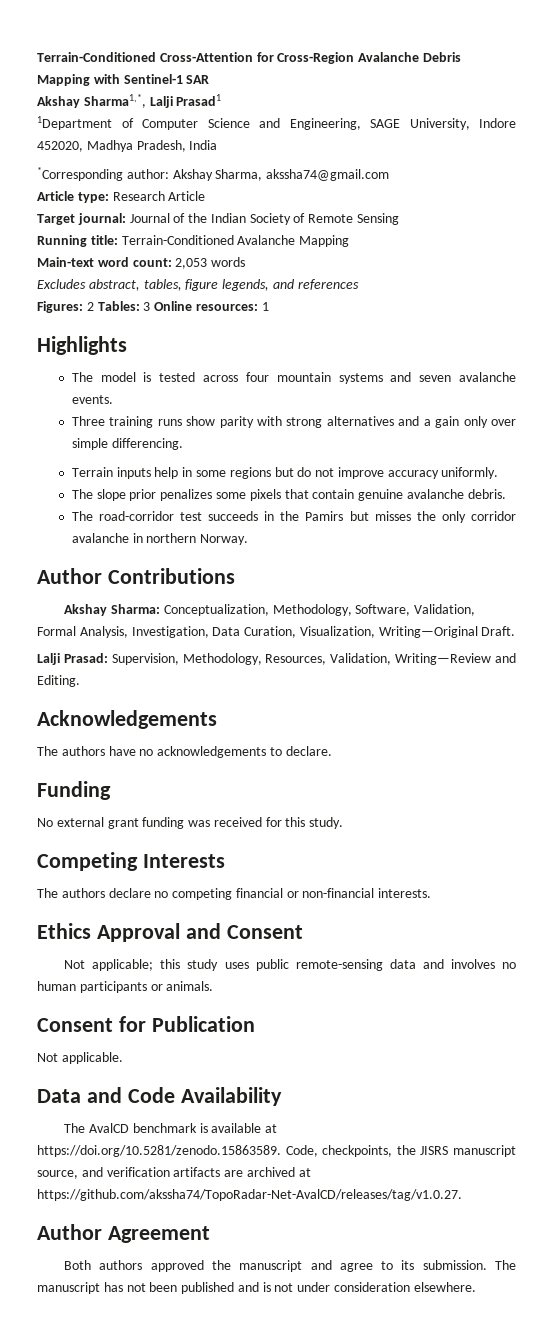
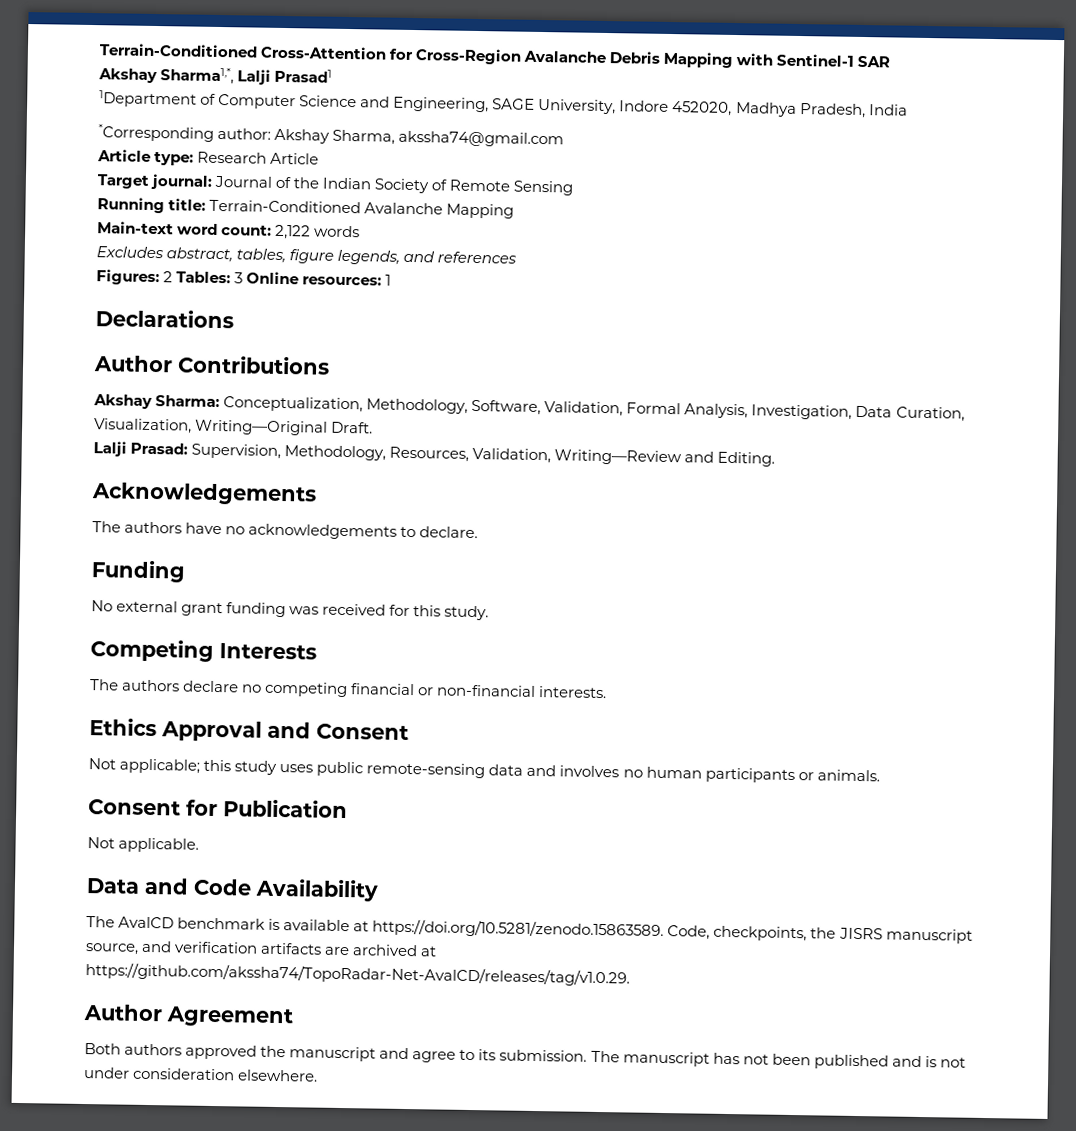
- Main-text word count: 2,053 words
+ Main-text word count: 2,122 words
- Highlights
- The model is tested across four mountain systems and seven avalanche events.
- Three training runs show parity with strong alternatives and a gain only over simple differencing.
- Terrain inputs help in some regions but do not improve accuracy uniformly.
- The slope prior penalizes some pixels that contain genuine avalanche debris.
- The road-corridor test succeeds in the Pamirs but misses the only corridor avalanche in northern Norway.
+ Declarations
- The AvalCD benchmark is available at https://doi.org/10.5281/zenodo.15863589. Code, checkpoints, the JISRS manuscript source, and verification artifacts are archived at https://github.com/akssha74/TopoRadar-Net-AvalCD/releases/tag/v1.0.27.
+ The AvalCD benchmark is available at https://doi.org/10.5281/zenodo.15863589. Code, checkpoints, the JISRS manuscript source, and verification artifacts are archived at https://github.com/akssha74/TopoRadar-Net-AvalCD/releases/tag/v1.0.29.

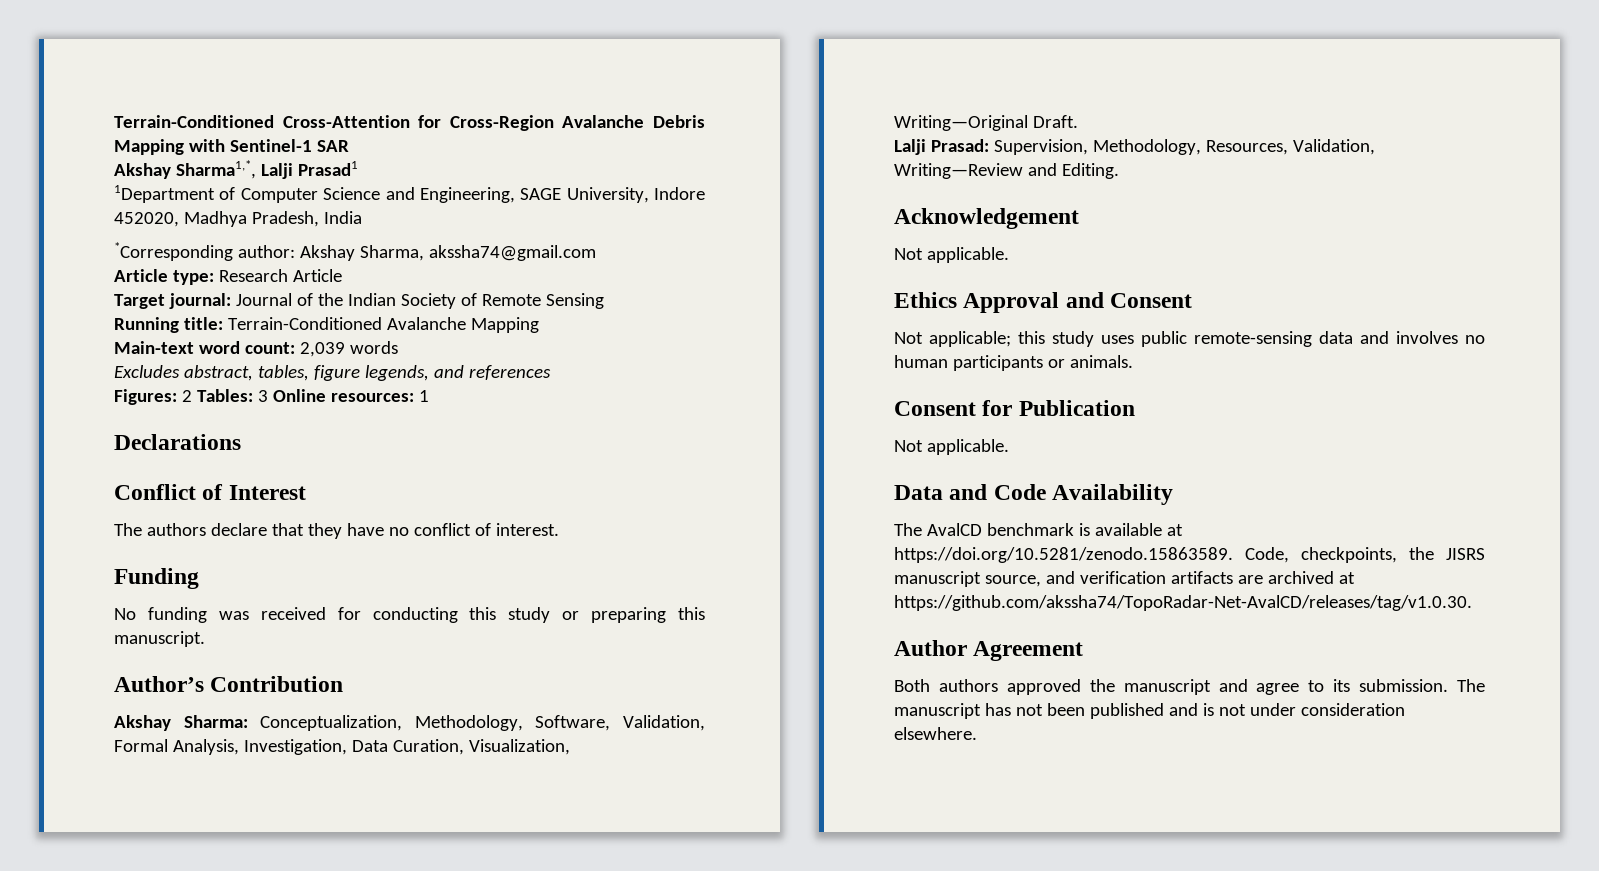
- Main-text word count: 2,122 words
+ Main-text word count: 2,039 words
- Author Contributions
+ Conflict of Interest
+ The authors declare that they have no conflict of interest.
+ Funding
+ No funding was received for conducting this study or preparing this manuscript.
+ Author’s Contribution
- Acknowledgements
- The authors have no acknowledgements to declare.
- Funding
- No external grant funding was received for this study.
- Competing Interests
- The authors declare no competing financial or non-financial interests.
+ Acknowledgement
+ Not applicable.
- The AvalCD benchmark is available at https://doi.org/10.5281/zenodo.15863589. Code, checkpoints, the JISRS manuscript source, and verification artifacts are archived at https://github.com/akssha74/TopoRadar-Net-AvalCD/releases/tag/v1.0.29.
+ The AvalCD benchmark is available at https://doi.org/10.5281/zenodo.15863589. Code, checkpoints, the JISRS manuscript source, and verification artifacts are archived at https://github.com/akssha74/TopoRadar-Net-AvalCD/releases/tag/v1.0.30.

